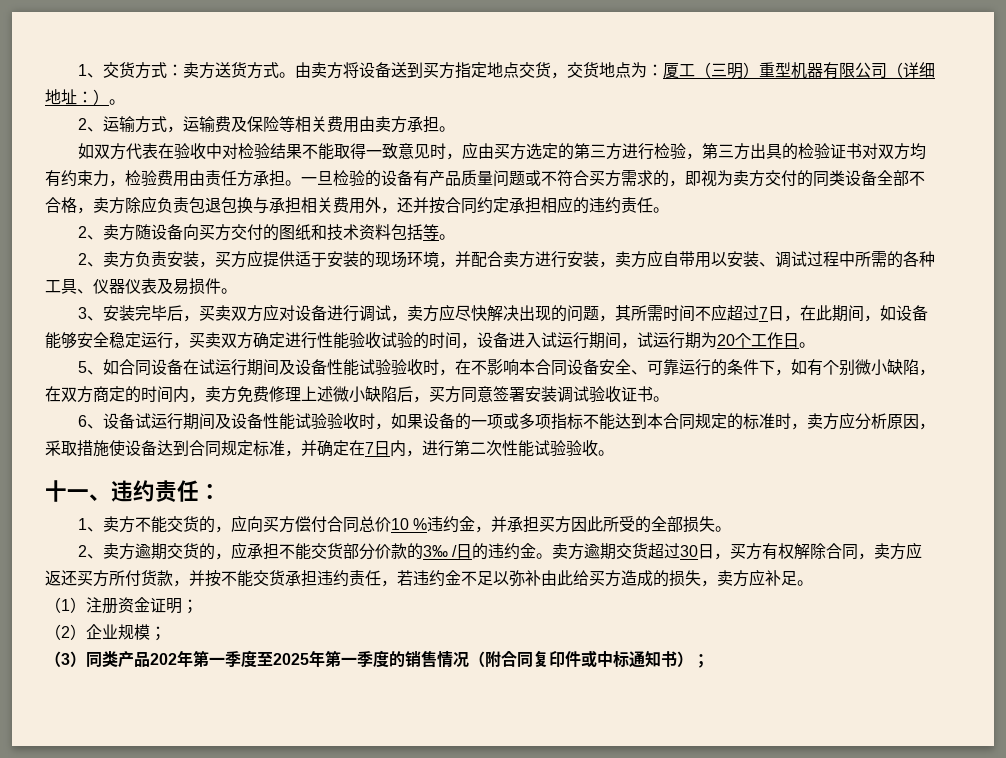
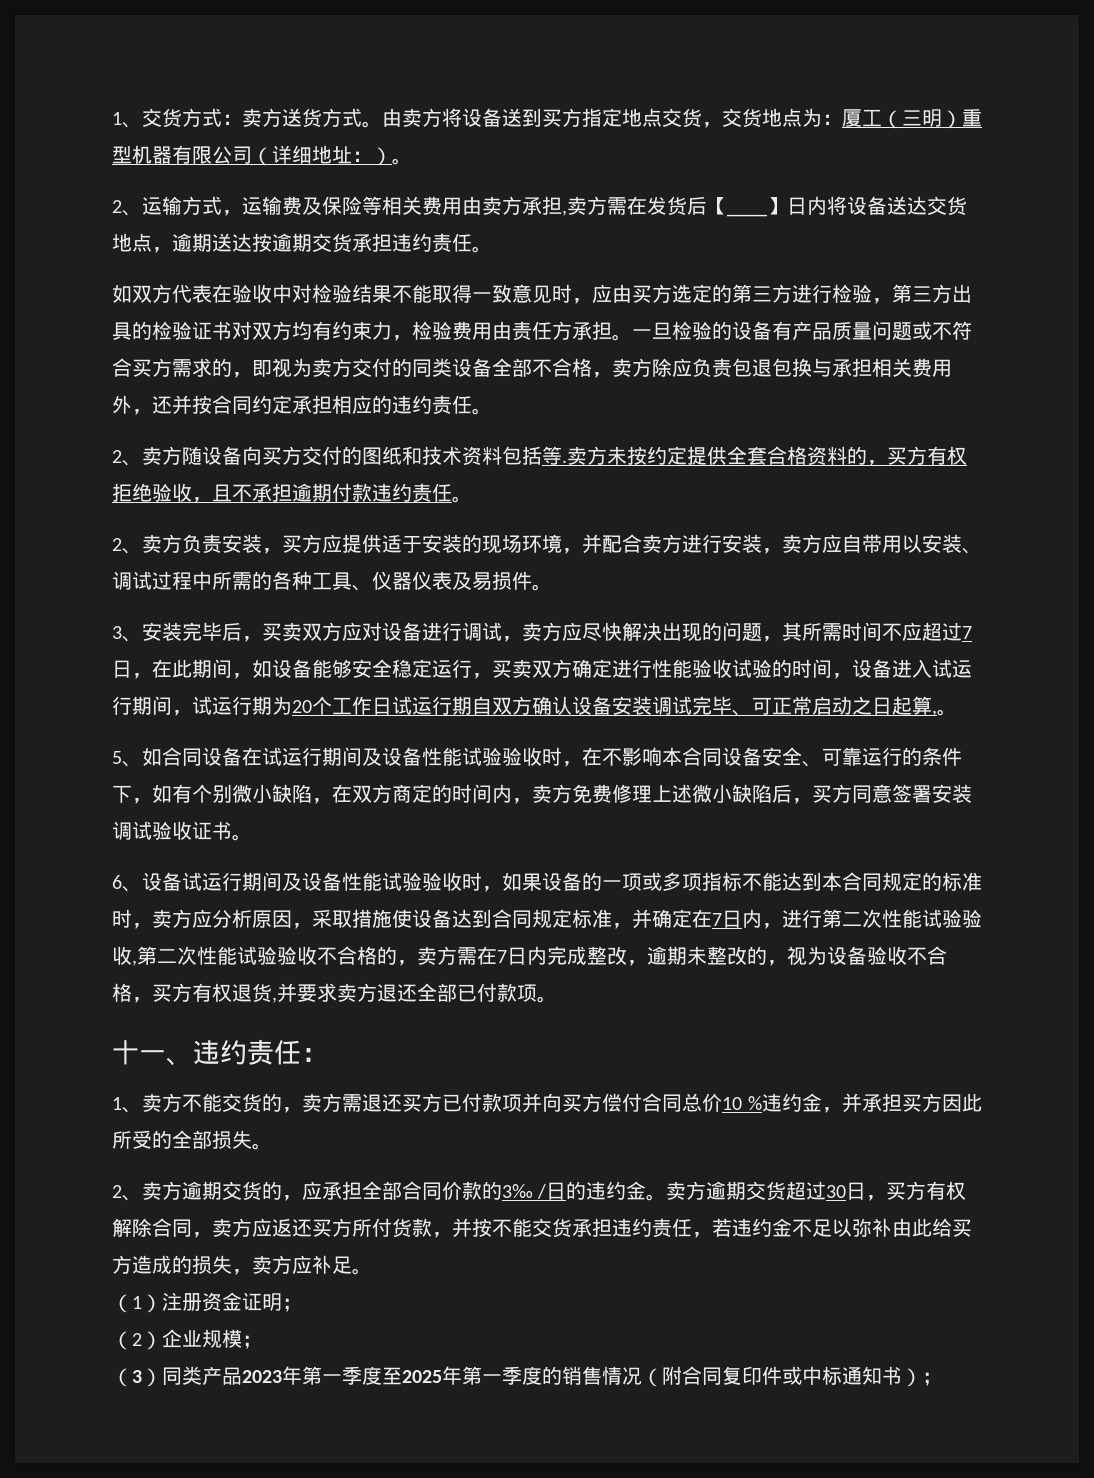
- 2、运输方式，运输费及保险等相关费用由卖方承担。
+ 2、运输方式，运输费及保险等相关费用由卖方承担,卖方需在发货后【____】日内将设备送达交货地点，逾期送达按逾期交货承担违约责任。
- 2、卖方随设备向买方交付的图纸和技术资料包括等。
+ 2、卖方随设备向买方交付的图纸和技术资料包括等.卖方未按约定提供全套合格资料的，买方有权拒绝验收，且不承担逾期付款违约责任。
- 3、安装完毕后，买卖双方应对设备进行调试，卖方应尽快解决出现的问题，其所需时间不应超过7日，在此期间，如设备能够安全稳定运行，买卖双方确定进行性能验收试验的时间，设备进入试运行期间，试运行期为20个工作日。
+ 3、安装完毕后，买卖双方应对设备进行调试，卖方应尽快解决出现的问题，其所需时间不应超过7日，在此期间，如设备能够安全稳定运行，买卖双方确定进行性能验收试验的时间，设备进入试运行期间，试运行期为20个工作日试运行期自双方确认设备安装调试完毕、可正常启动之日起算,。
- 6、设备试运行期间及设备性能试验验收时，如果设备的一项或多项指标不能达到本合同规定的标准时，卖方应分析原因，采取措施使设备达到合同规定标准，并确定在7日内，进行第二次性能试验验收。
+ 6、设备试运行期间及设备性能试验验收时，如果设备的一项或多项指标不能达到本合同规定的标准时，卖方应分析原因，采取措施使设备达到合同规定标准，并确定在7日内，进行第二次性能试验验收,第二次性能试验验收不合格的，卖方需在7日内完成整改，逾期未整改的，视为设备验收不合格，买方有权退货,并要求卖方退还全部已付款项。
- 1、卖方不能交货的，应向买方偿付合同总价10 %违约金，并承担买方因此所受的全部损失。
+ 1、卖方不能交货的，卖方需退还买方已付款项并向买方偿付合同总价10 %违约金，并承担买方因此所受的全部损失。
- 2、卖方逾期交货的，应承担不能交货部分价款的3‰ /日的违约金。
+ 2、卖方逾期交货的，应承担全部合同价款的3‰ /日的违约金。
- （3）同类产品202年第一季度至2025年第一季度的销售情况（附合同复印件或中标通知书）；
+ （3）同类产品2023年第一季度至2025年第一季度的销售情况（附合同复印件或中标通知书）；

